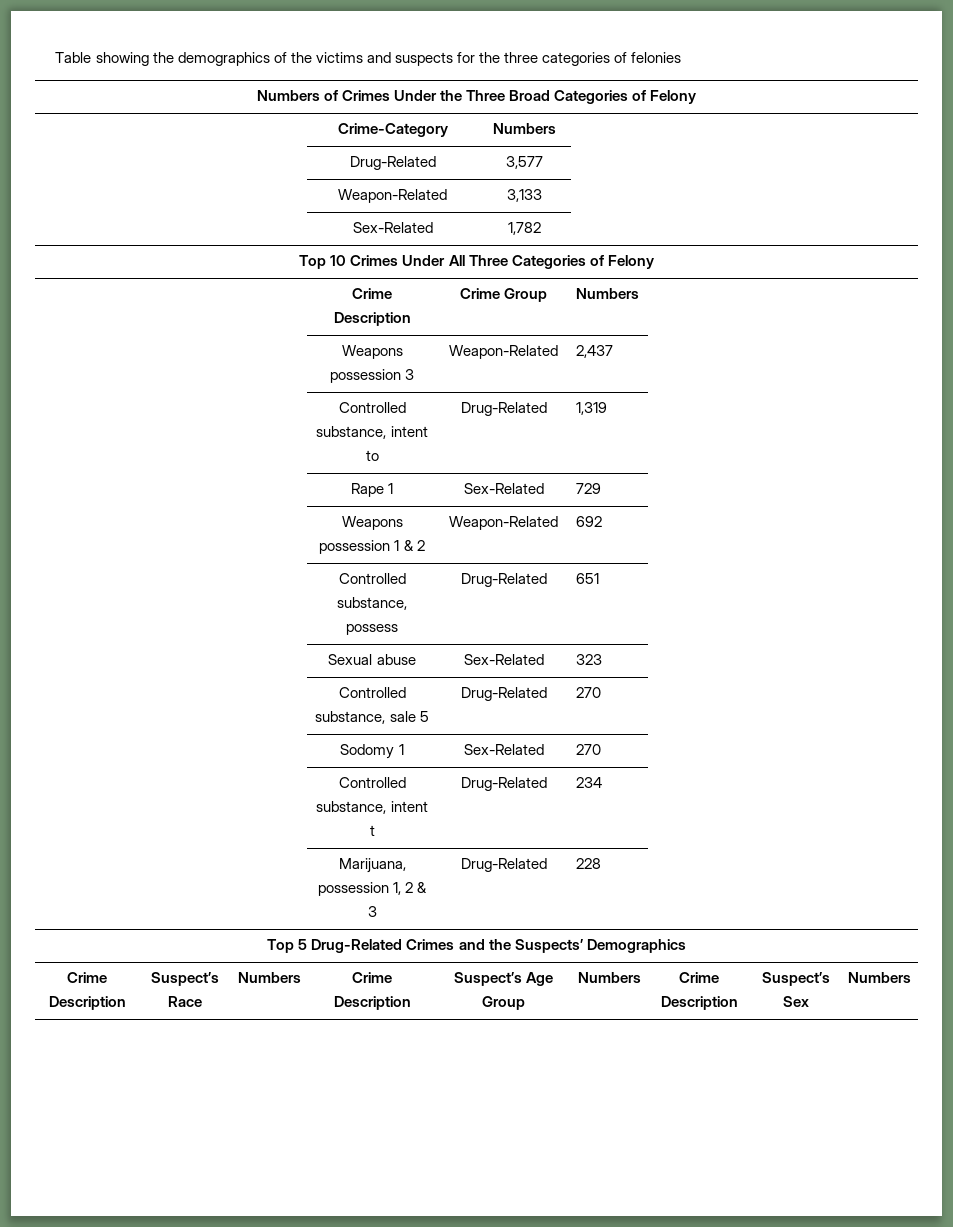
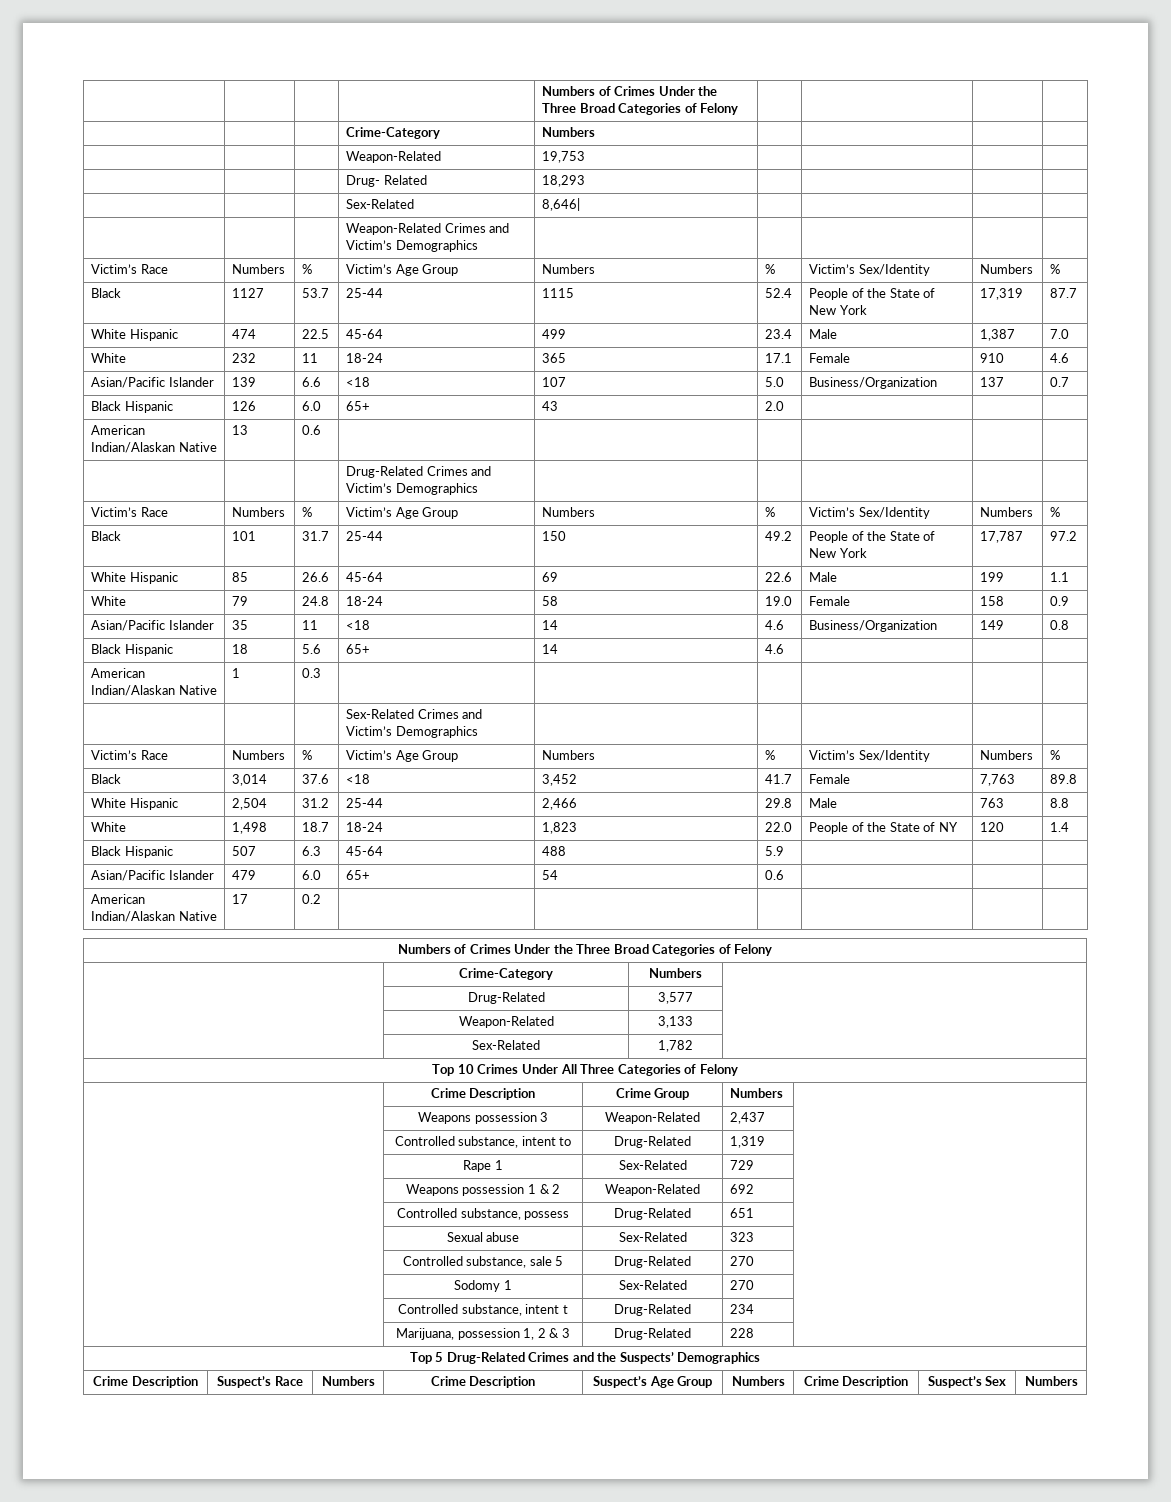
- Table showing the demographics of the victims and suspects for the three categories of felonies
+ | | | | Numbers of Crimes Under the Three Broad Categories of Felony | | | |
+ | | | Crime-Category | Numbers | | | |
+ | | | Weapon-Related | 19,753 | | | |
+ | | | Drug- Related | 18,293 | | | |
+ | | | Sex-Related | 8,646| | | | |
+ | | | Weapon-Related Crimes and Victim’s Demographics | | | | |
+ Victim’s Race | Numbers | % | Victim’s Age Group | Numbers | % | Victim’s Sex/Identity | Numbers | %
+ Black | 1127 | 53.7 | 25-44 | 1115 | 52.4 | People of the State of New York | 17,319 | 87.7
+ White Hispanic | 474 | 22.5 | 45-64 | 499 | 23.4 | Male | 1,387 | 7.0
+ White | 232 | 11 | 18-24 | 365 | 17.1 | Female | 910 | 4.6
+ Asian/Pacific Islander | 139 | 6.6 | <18 | 107 | 5.0 | Business/Organization | 137 | 0.7
+ Black Hispanic | 126 | 6.0 | 65+ | 43 | 2.0 | | |
+ American Indian/Alaskan Native | 13 | 0.6 | | | | | |
+ | | | Drug-Related Crimes and Victim’s Demographics | | | | |
+ Victim’s Race | Numbers | % | Victim’s Age Group | Numbers | % | Victim’s Sex/Identity | Numbers | %
+ Black | 101 | 31.7 | 25-44 | 150 | 49.2 | People of the State of New York | 17,787 | 97.2
+ White Hispanic | 85 | 26.6 | 45-64 | 69 | 22.6 | Male | 199 | 1.1
+ White | 79 | 24.8 | 18-24 | 58 | 19.0 | Female | 158 | 0.9
+ Asian/Pacific Islander | 35 | 11 | <18 | 14 | 4.6 | Business/Organization | 149 | 0.8
+ Black Hispanic | 18 | 5.6 | 65+ | 14 | 4.6 | | |
+ American Indian/Alaskan Native | 1 | 0.3 | | | | | |
+ | | | Sex-Related Crimes and Victim’s Demographics | | | | |
+ Victim’s Race | Numbers | % | Victim’s Age Group | Numbers | % | Victim’s Sex/Identity | Numbers | %
+ Black | 3,014 | 37.6 | <18 | 3,452 | 41.7 | Female | 7,763 | 89.8
+ White Hispanic | 2,504 | 31.2 | 25-44 | 2,466 | 29.8 | Male | 763 | 8.8
+ White | 1,498 | 18.7 | 18-24 | 1,823 | 22.0 | People of the State of NY | 120 | 1.4
+ Black Hispanic | 507 | 6.3 | 45-64 | 488 | 5.9 | | |
+ Asian/Pacific Islander | 479 | 6.0 | 65+ | 54 | 0.6 | | |
+ American Indian/Alaskan Native | 17 | 0.2 | | | | | |

